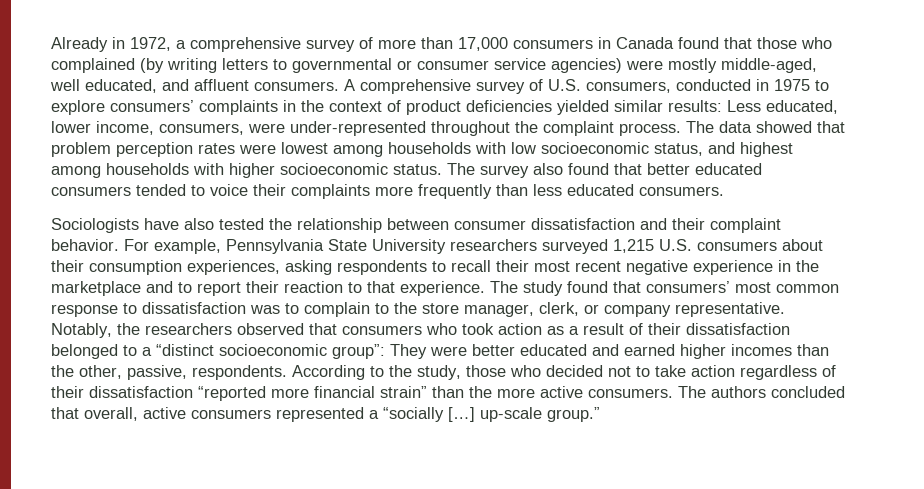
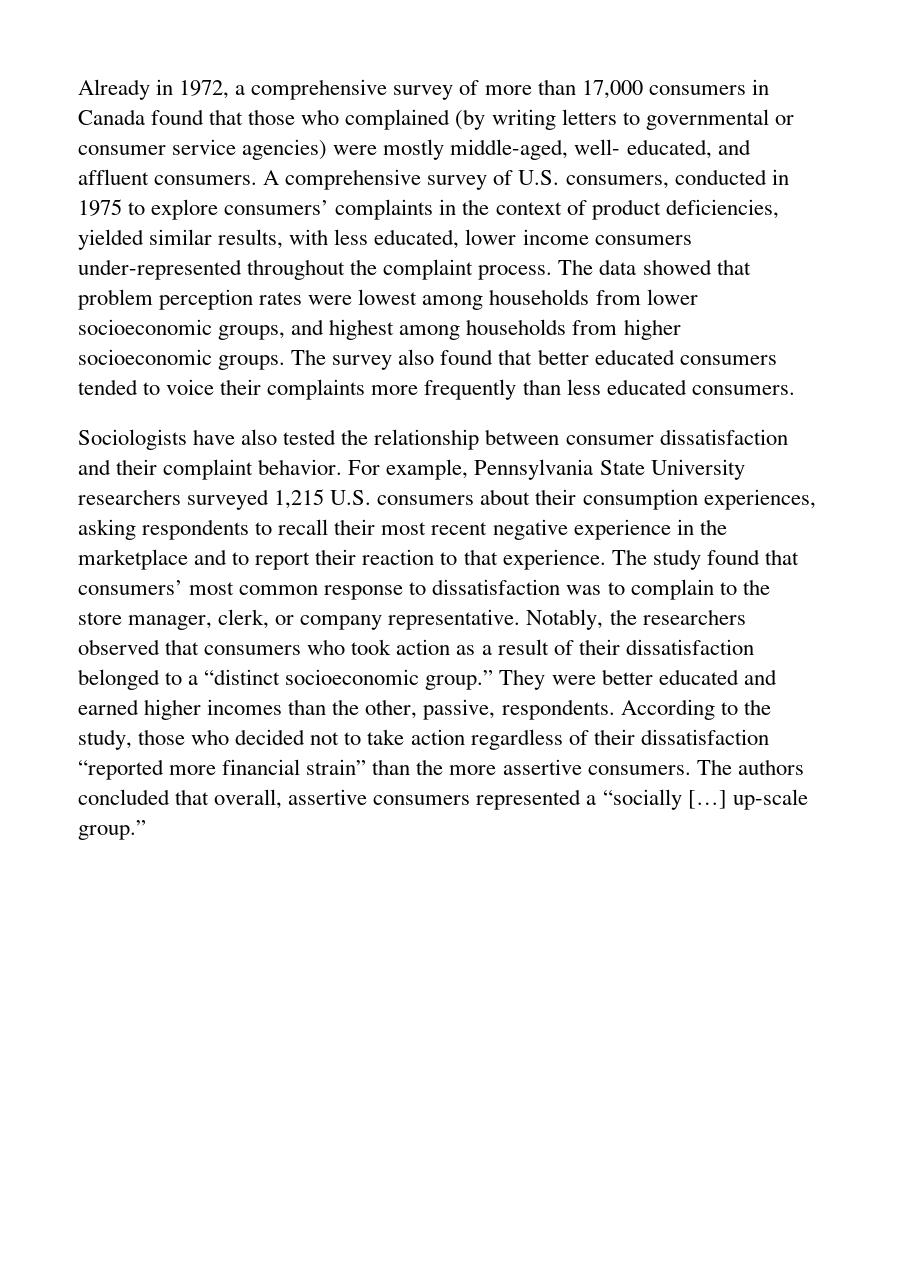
- Already in 1972, a comprehensive survey of more than 17,000 consumers in Canada found that those who complained (by writing letters to governmental or consumer service agencies) were mostly middle-aged, well educated, and affluent consumers.
+ Already in 1972, a comprehensive survey of more than 17,000 consumers in Canada found that those who complained (by writing letters to governmental or consumer service agencies) were mostly middle-aged, well- educated, and affluent consumers.
- A comprehensive survey of U.S. consumers, conducted in 1975 to explore consumers’ complaints in the context of product deficiencies yielded similar results: Less educated, lower income, consumers, were under-represented throughout the complaint process.
+ A comprehensive survey of U.S. consumers, conducted in 1975 to explore consumers’ complaints in the context of product deficiencies, yielded similar results, with less educated, lower income consumers under-represented throughout the complaint process.
- The data showed that problem perception rates were lowest among households with low socioeconomic status, and highest among households with higher socioeconomic status.
+ The data showed that problem perception rates were lowest among households from lower socioeconomic groups, and highest among households from higher socioeconomic groups.
- Notably, the researchers observed that consumers who took action as a result of their dissatisfaction belonged to a “distinct socioeconomic group”: They were better educated and earned higher incomes than the other, passive, respondents.
+ Notably, the researchers observed that consumers who took action as a result of their dissatisfaction belonged to a “distinct socioeconomic group.” They were better educated and earned higher incomes than the other, passive, respondents.
- According to the study, those who decided not to take action regardless of their dissatisfaction “reported more financial strain” than the more active consumers.
+ According to the study, those who decided not to take action regardless of their dissatisfaction “reported more financial strain” than the more assertive consumers.
- The authors concluded that overall, active consumers represented a “socially […] up-scale group.”
+ The authors concluded that overall, assertive consumers represented a “socially […] up-scale group.”

